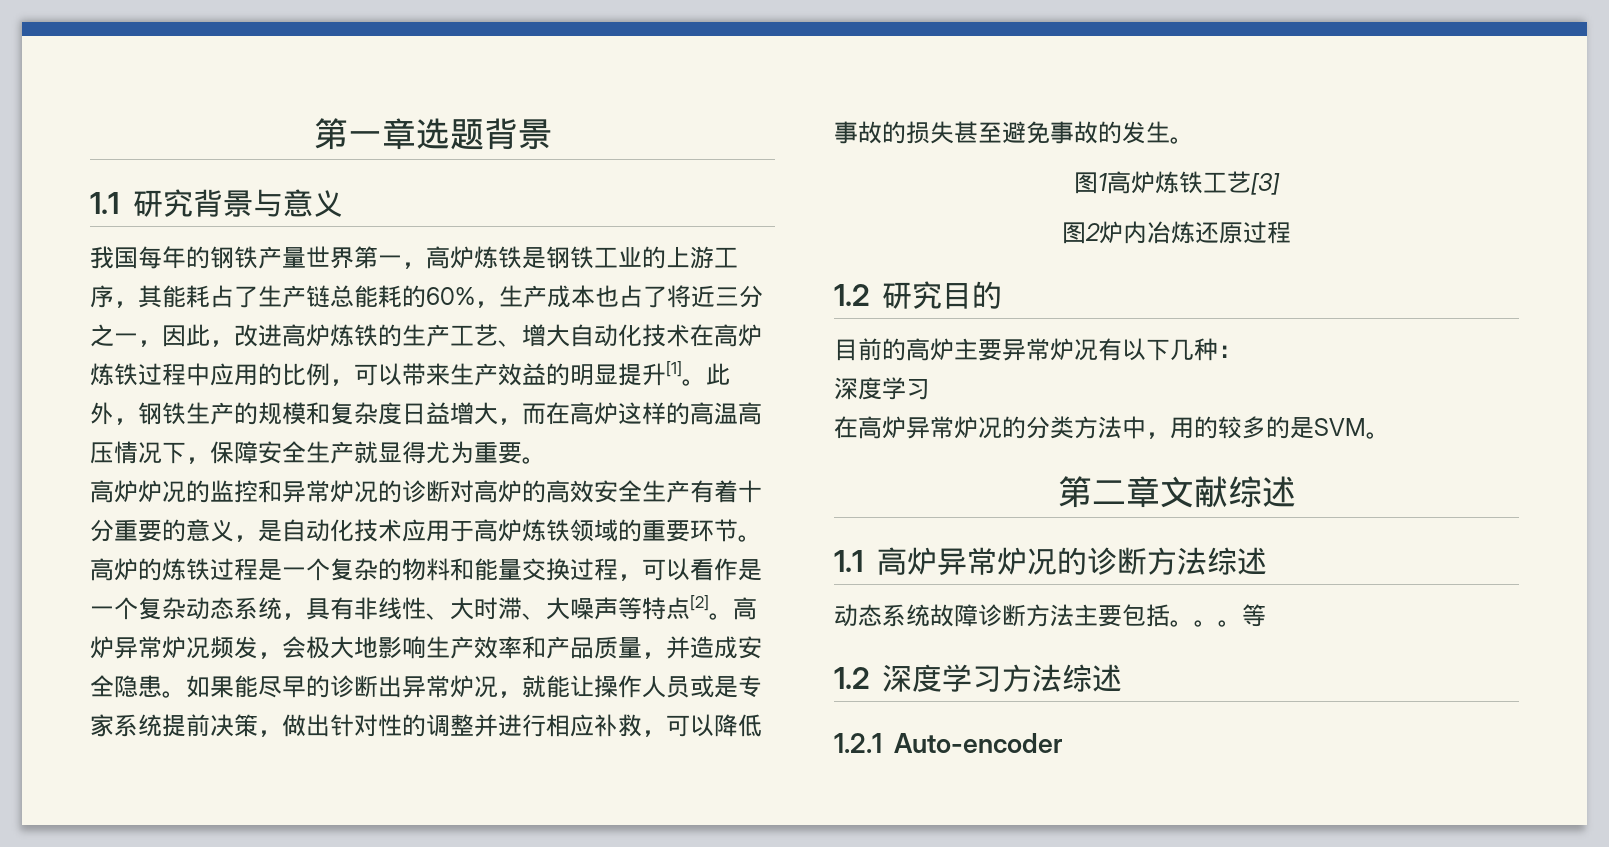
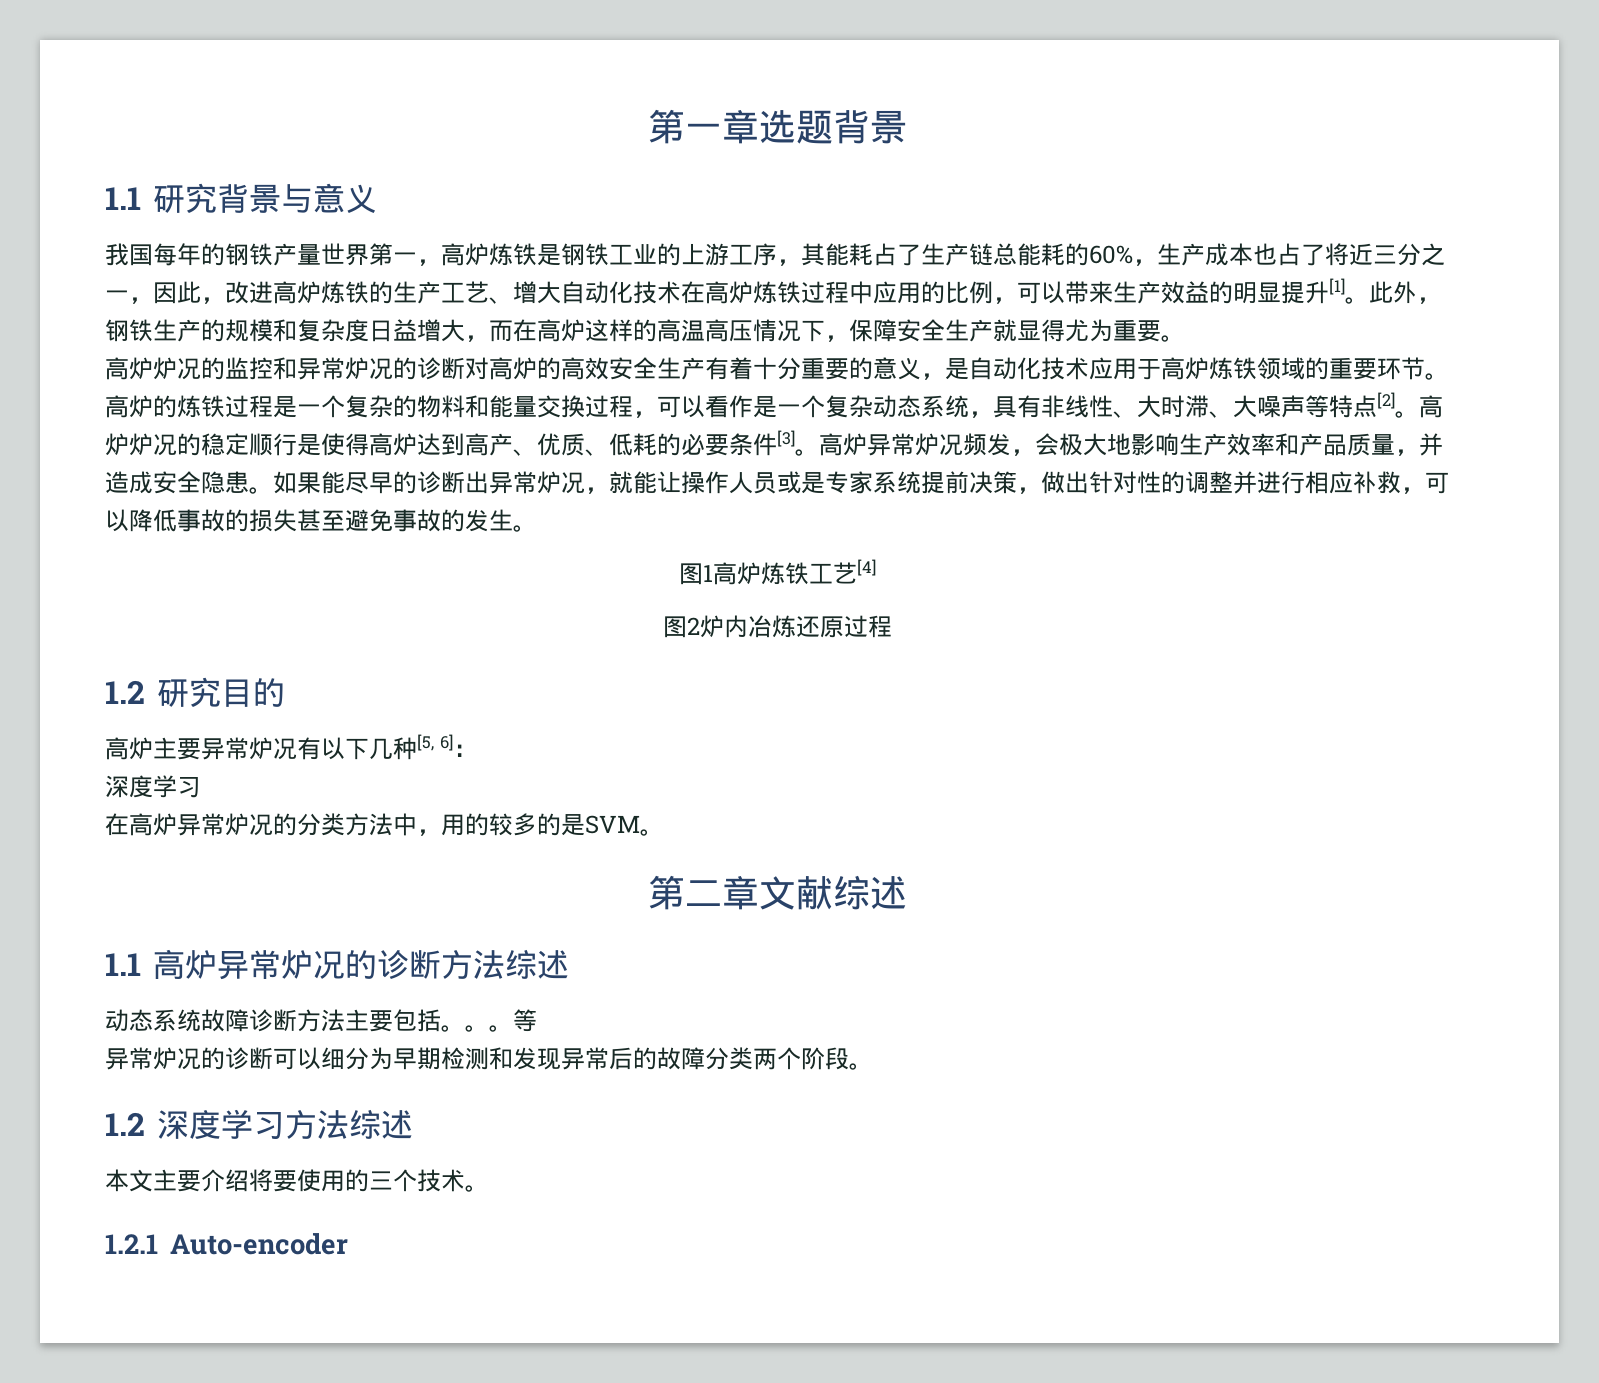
- 高炉异常炉况频发，会极大地影响生产效率和产品质量，并造成安全隐患。
+ 高炉炉况的稳定顺行是使得高炉达到高产、优质、低耗的必要条件[3]。高炉异常炉况频发，会极大地影响生产效率和产品质量，并造成安全隐患。
- 图1高炉炼铁工艺[3]
+ 图1高炉炼铁工艺[4]
- 目前的高炉主要异常炉况有以下几种：
+ 高炉主要异常炉况有以下几种[5, 6]：
+ 异常炉况的诊断可以细分为早期检测和发现异常后的故障分类两个阶段。
+ 本文主要介绍将要使用的三个技术。

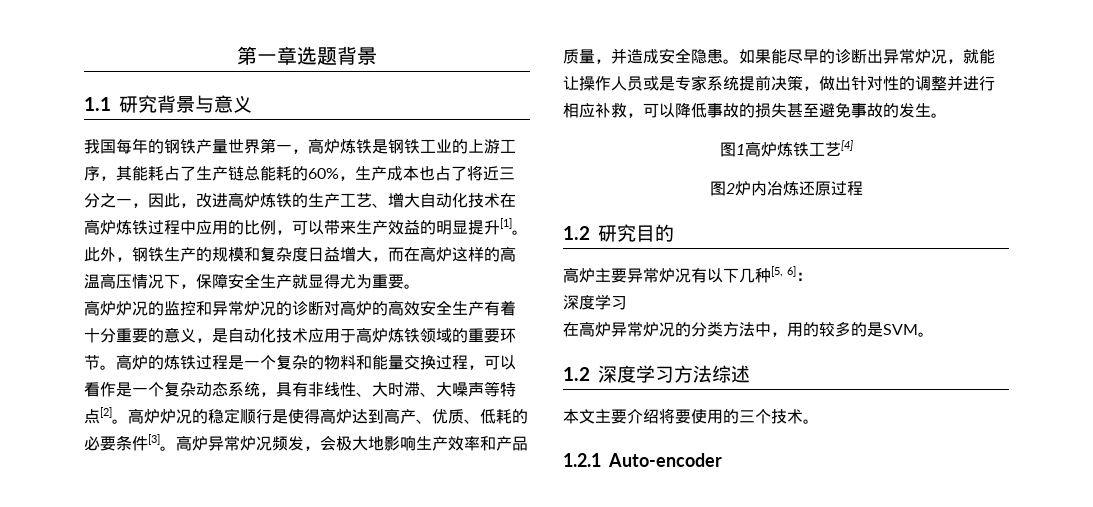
- 第二章文献综述
- 1.1高炉异常炉况的诊断方法综述
- 动态系统故障诊断方法主要包括。。。等
- 异常炉况的诊断可以细分为早期检测和发现异常后的故障分类两个阶段。

